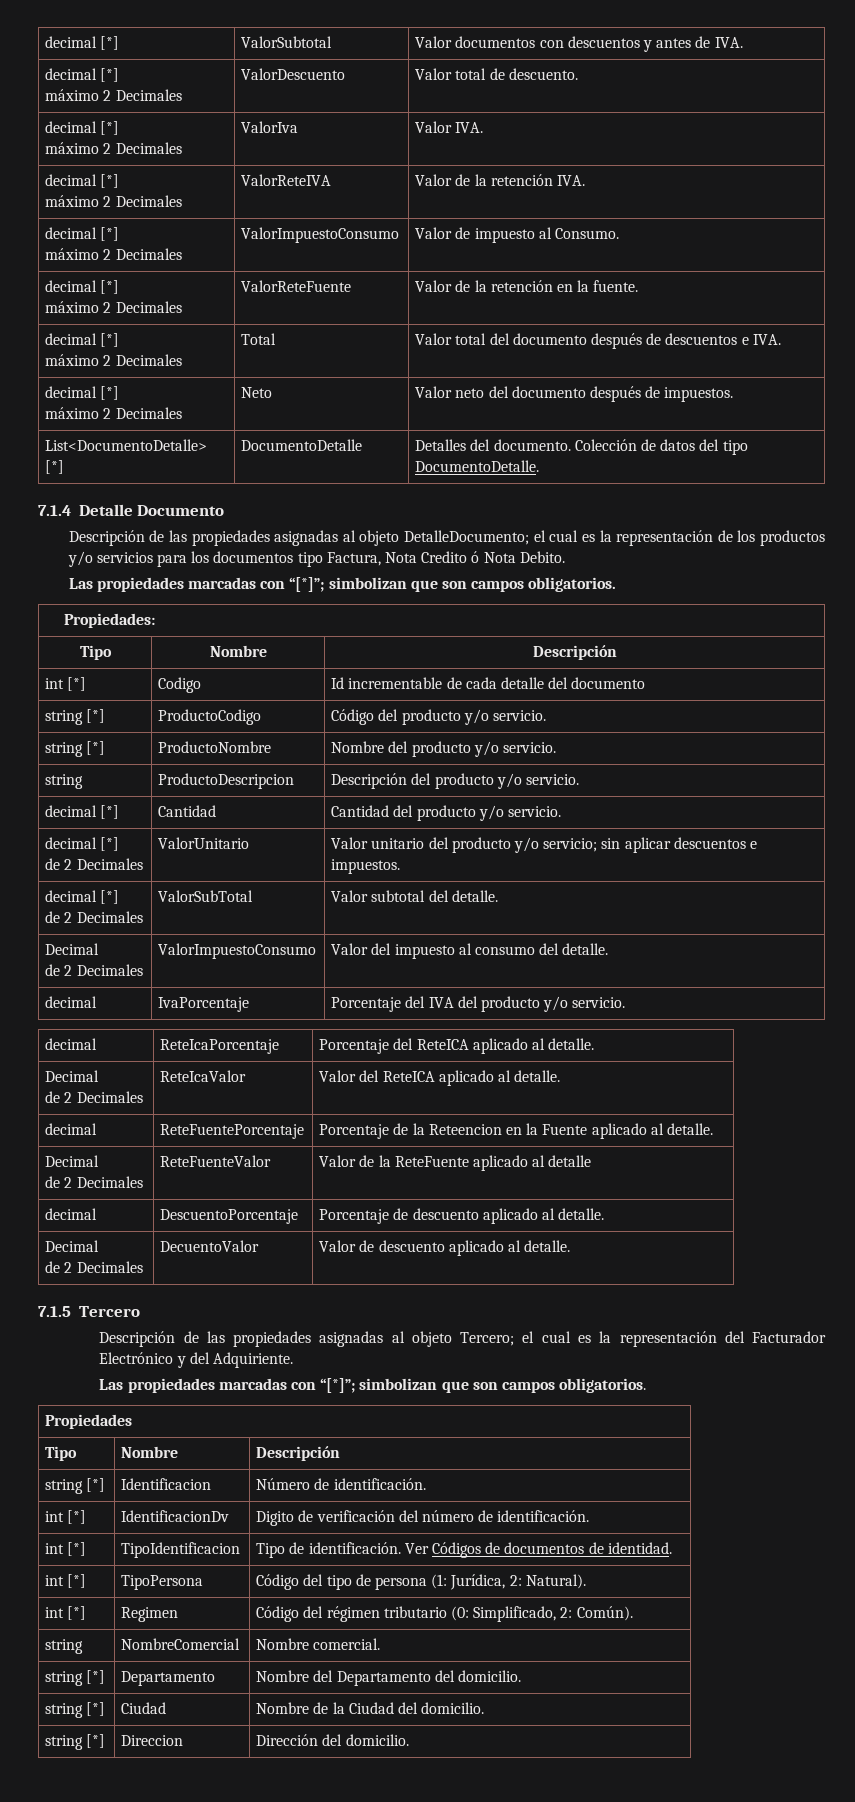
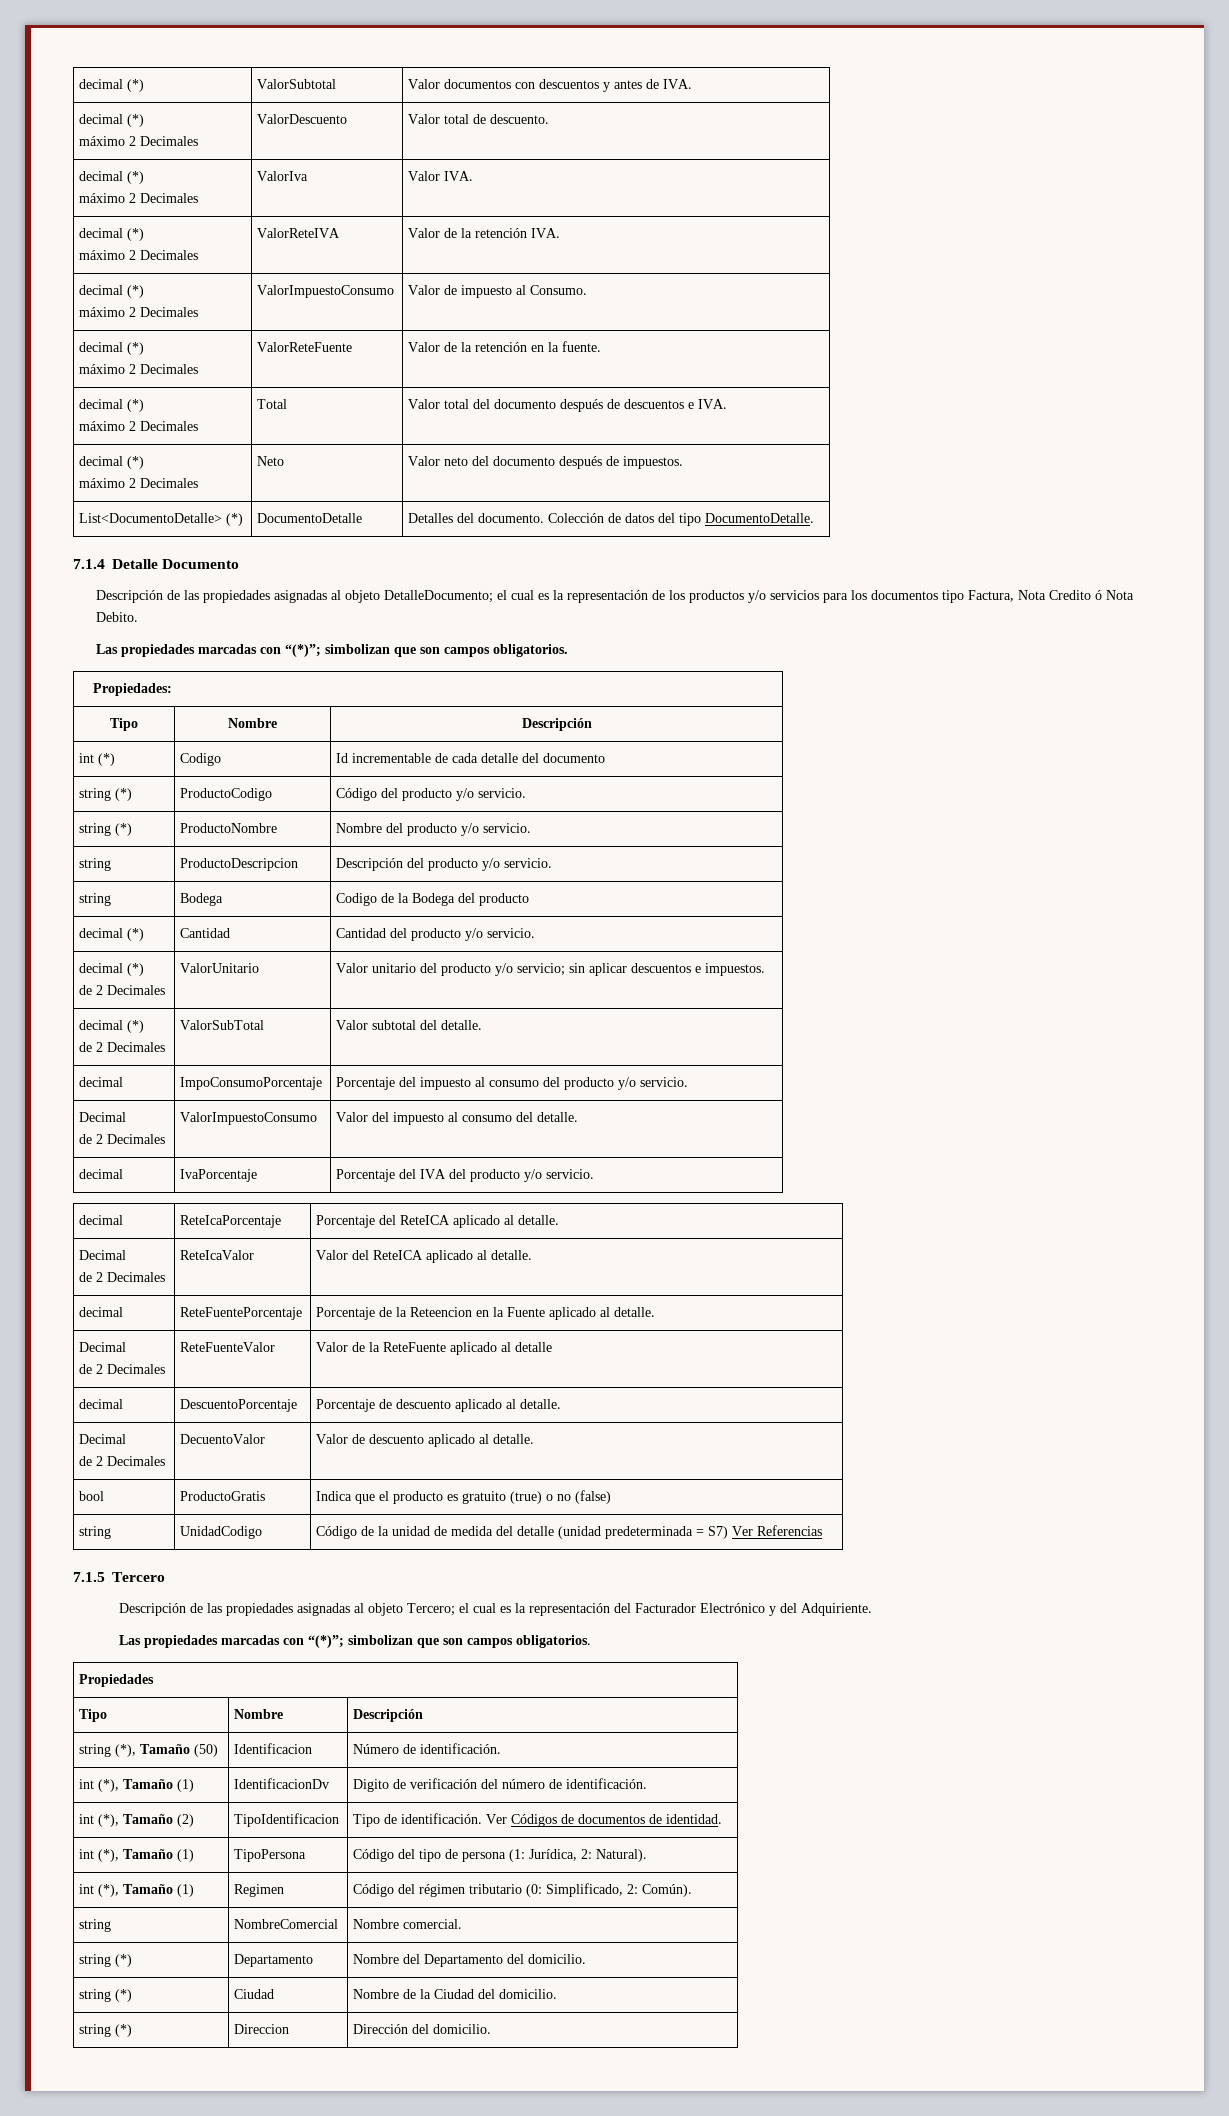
- decimal [*] | ValorSubtotal | Valor documentos con descuentos y antes de IVA.
- decimal [*]
+ decimal (*) | ValorSubtotal | Valor documentos con descuentos y antes de IVA.
+ decimal (*)
  máximo 2 Decimales | ValorDescuento | Valor total de descuento.
- decimal [*]
+ decimal (*)
  máximo 2 Decimales | ValorIva | Valor IVA.
- decimal [*]
+ decimal (*)
  máximo 2 Decimales | ValorReteIVA | Valor de la retención IVA.
- decimal [*]
+ decimal (*)
  máximo 2 Decimales | ValorImpuestoConsumo | Valor de impuesto al Consumo.
- decimal [*]
+ decimal (*)
  máximo 2 Decimales | ValorReteFuente | Valor de la retención en la fuente.
- decimal [*]
+ decimal (*)
  máximo 2 Decimales | Total | Valor total del documento después de descuentos e IVA.
- decimal [*]
+ decimal (*)
- List<DocumentoDetalle> [*] | DocumentoDetalle | Detalles del documento. Colección de datos del tipo DocumentoDetalle.
+ List<DocumentoDetalle> (*) | DocumentoDetalle | Detalles del documento. Colección de datos del tipo DocumentoDetalle.
  Descripción de las propiedades asignadas al objeto DetalleDocumento; el cual es la representación de los productos y/o servicios para los documentos tipo Factura, Nota Credito ó Nota Debito.
- Las propiedades marcadas con “[*]”; simbolizan que son campos obligatorios.
+ Las propiedades marcadas con “(*)”; simbolizan que son campos obligatorios.
- int [*] | Codigo | Id incrementable de cada detalle del documento
+ int (*) | Codigo | Id incrementable de cada detalle del documento
- string [*] | ProductoCodigo | Código del producto y/o servicio.
+ string (*) | ProductoCodigo | Código del producto y/o servicio.
- string [*] | ProductoNombre | Nombre del producto y/o servicio.
+ string (*) | ProductoNombre | Nombre del producto y/o servicio.
- decimal [*] | Cantidad | Cantidad del producto y/o servicio.
- decimal [*]
+ string | Bodega | Codigo de la Bodega del producto
+ decimal (*) | Cantidad | Cantidad del producto y/o servicio.
+ decimal (*)
  de 2 Decimales | ValorUnitario | Valor unitario del producto y/o servicio; sin aplicar descuentos e impuestos.
- decimal [*]
+ decimal (*)
+ decimal | ImpoConsumoPorcentaje | Porcentaje del impuesto al consumo del producto y/o servicio.
+ bool | ProductoGratis | Indica que el producto es gratuito (true) o no (false)
+ string | UnidadCodigo | Código de la unidad de medida del detalle (unidad predeterminada = S7) Ver Referencias
  Descripción de las propiedades asignadas al objeto Tercero; el cual es la representación del Facturador Electrónico y del Adquiriente.
- Las propiedades marcadas con “[*]”; simbolizan que son campos obligatorios.
+ Las propiedades marcadas con “(*)”; simbolizan que son campos obligatorios.
- string [*] | Identificacion | Número de identificación.
+ string (*), Tamaño (50) | Identificacion | Número de identificación.
- int [*] | IdentificacionDv | Digito de verificación del número de identificación.
+ int (*), Tamaño (1) | IdentificacionDv | Digito de verificación del número de identificación.
- int [*] | TipoIdentificacion | Tipo de identificación. Ver Códigos de documentos de identidad.
+ int (*), Tamaño (2) | TipoIdentificacion | Tipo de identificación. Ver Códigos de documentos de identidad.
- int [*] | TipoPersona | Código del tipo de persona (1: Jurídica, 2: Natural).
+ int (*), Tamaño (1) | TipoPersona | Código del tipo de persona (1: Jurídica, 2: Natural).
- int [*] | Regimen | Código del régimen tributario (0: Simplificado, 2: Común).
+ int (*), Tamaño (1) | Regimen | Código del régimen tributario (0: Simplificado, 2: Común).
- string [*] | Departamento | Nombre del Departamento del domicilio.
+ string (*) | Departamento | Nombre del Departamento del domicilio.
- string [*] | Ciudad | Nombre de la Ciudad del domicilio.
+ string (*) | Ciudad | Nombre de la Ciudad del domicilio.
- string [*] | Direccion | Dirección del domicilio.
+ string (*) | Direccion | Dirección del domicilio.

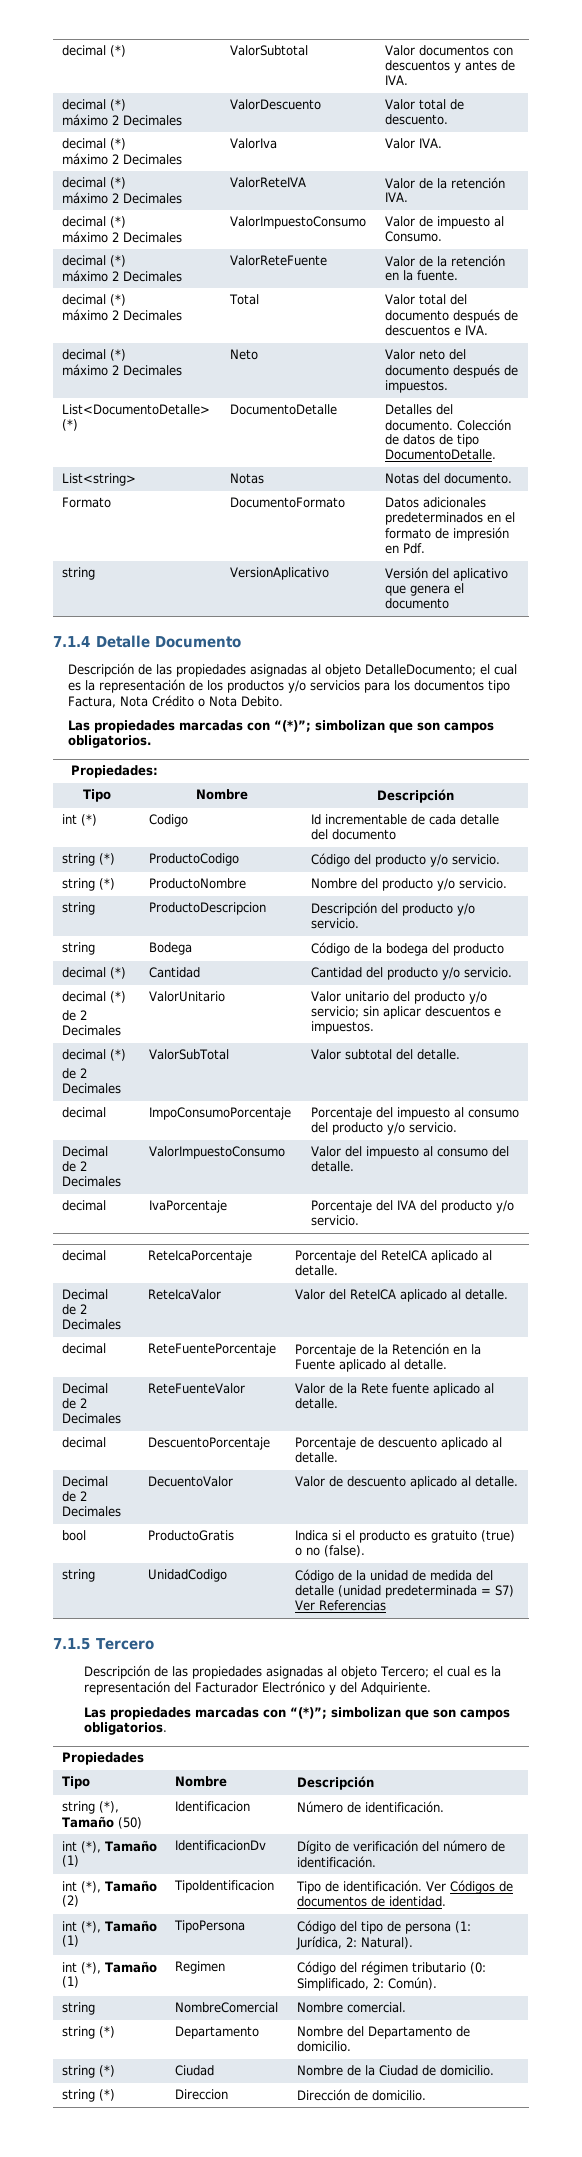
- List<DocumentoDetalle> (*) | DocumentoDetalle | Detalles del documento. Colección de datos del tipo DocumentoDetalle.
+ List<DocumentoDetalle> (*) | DocumentoDetalle | Detalles del documento. Colección de datos de tipo DocumentoDetalle.
+ List<string> | Notas | Notas del documento.
+ Formato | DocumentoFormato | Datos adicionales predeterminados en el formato de impresión en Pdf.
+ string | VersionAplicativo | Versión del aplicativo que genera el documento
- Descripción de las propiedades asignadas al objeto DetalleDocumento; el cual es la representación de los productos y/o servicios para los documentos tipo Factura, Nota Credito ó Nota Debito.
+ Descripción de las propiedades asignadas al objeto DetalleDocumento; el cual es la representación de los productos y/o servicios para los documentos tipo Factura, Nota Crédito o Nota Debito.
- string | Bodega | Codigo de la Bodega del producto
+ string | Bodega | Código de la bodega del producto
- decimal | ReteFuentePorcentaje | Porcentaje de la Reteencion en la Fuente aplicado al detalle.
+ decimal | ReteFuentePorcentaje | Porcentaje de la Retención en la Fuente aplicado al detalle.
  Decimal
- de 2 Decimales | ReteFuenteValor | Valor de la ReteFuente aplicado al detalle
+ de 2 Decimales | ReteFuenteValor | Valor de la Rete fuente aplicado al detalle.
- bool | ProductoGratis | Indica que el producto es gratuito (true) o no (false)
+ bool | ProductoGratis | Indica si el producto es gratuito (true) o no (false).
- int (*), Tamaño (1) | IdentificacionDv | Digito de verificación del número de identificación.
+ int (*), Tamaño (1) | IdentificacionDv | Dígito de verificación del número de identificación.
- string (*) | Departamento | Nombre del Departamento del domicilio.
+ string (*) | Departamento | Nombre del Departamento de domicilio.
- string (*) | Ciudad | Nombre de la Ciudad del domicilio.
+ string (*) | Ciudad | Nombre de la Ciudad de domicilio.
- string (*) | Direccion | Dirección del domicilio.
+ string (*) | Direccion | Dirección de domicilio.

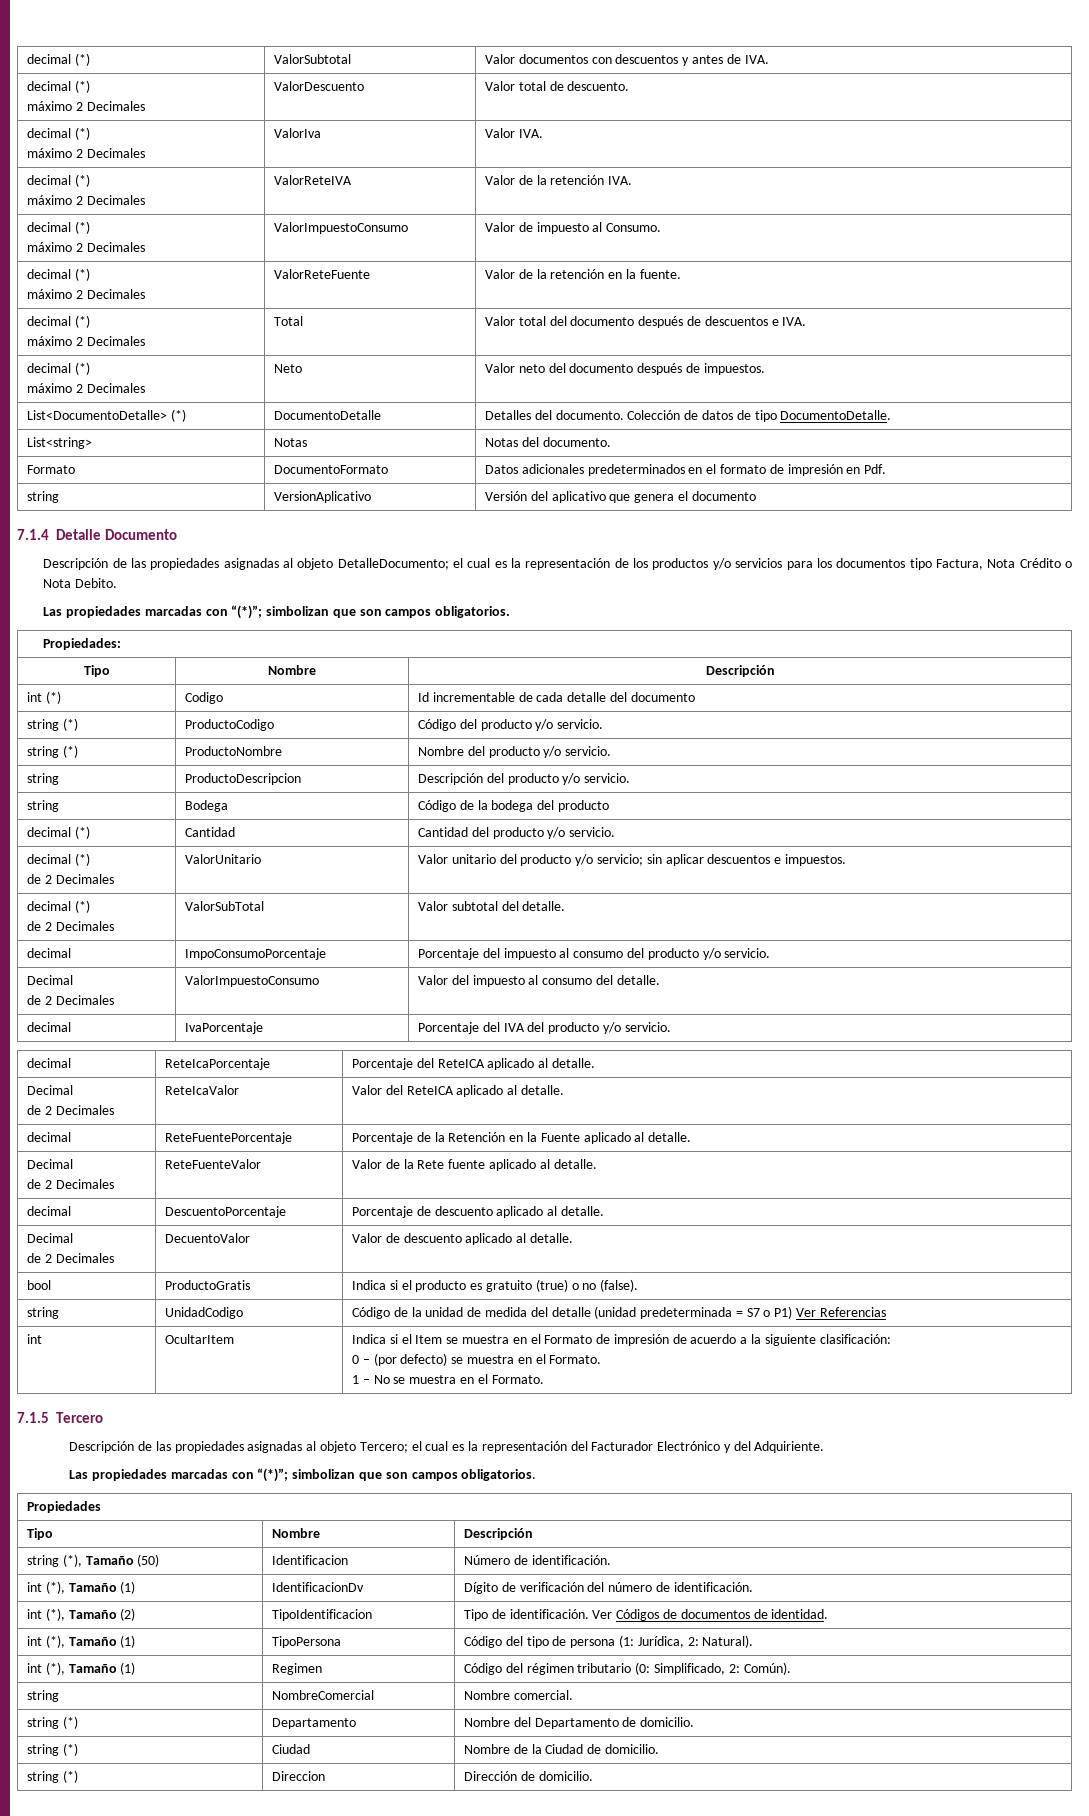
- string | UnidadCodigo | Código de la unidad de medida del detalle (unidad predeterminada = S7) Ver Referencias
+ string | UnidadCodigo | Código de la unidad de medida del detalle (unidad predeterminada = S7 o P1) Ver Referencias
+ int | OcultarItem | Indica si el Item se muestra en el Formato de impresión de acuerdo a la siguiente clasificación:
+ 0 – (por defecto) se muestra en el Formato.
+ 1 – No se muestra en el Formato.

